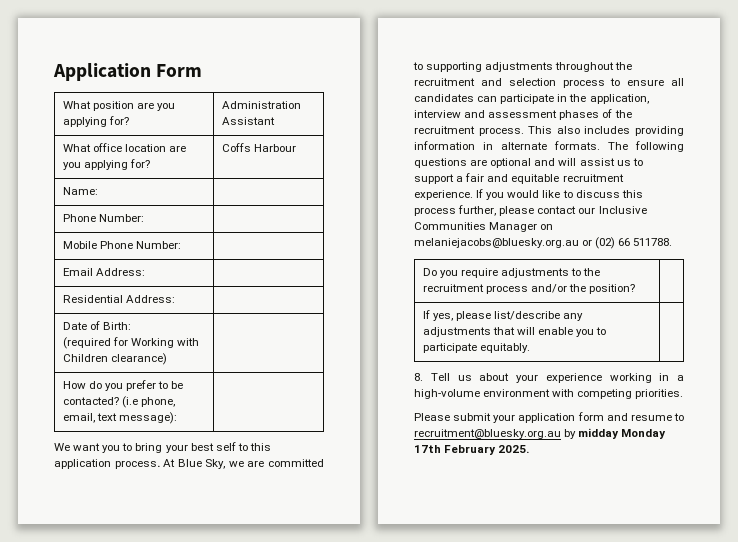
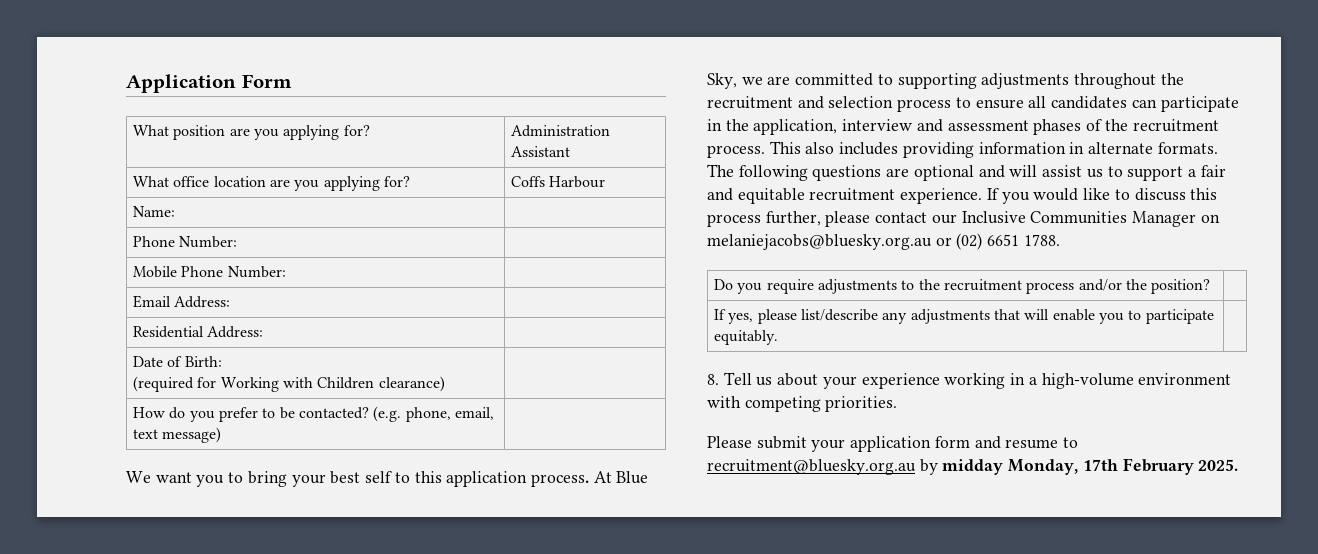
- How do you prefer to be contacted? (i.e phone, email, text message): |
+ How do you prefer to be contacted? (e.g. phone, email, text message) |
- If you would like to discuss this process further, please contact our Inclusive Communities Manager on melaniejacobs@bluesky.org.au or (02) 66 511788.
+ If you would like to discuss this process further, please contact our Inclusive Communities Manager on melaniejacobs@bluesky.org.au or (02) 6651 1788.
- Please submit your application form and resume to recruitment@bluesky.org.au by midday Monday 17th February 2025.
+ Please submit your application form and resume to recruitment@bluesky.org.au by midday Monday, 17th February 2025.

